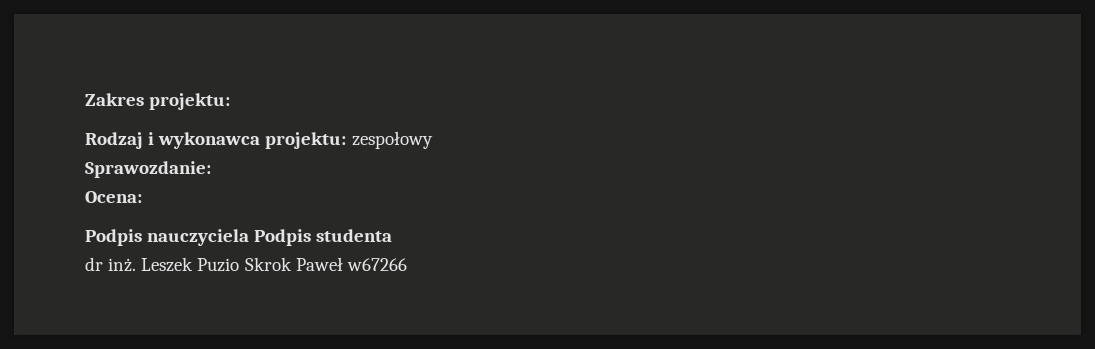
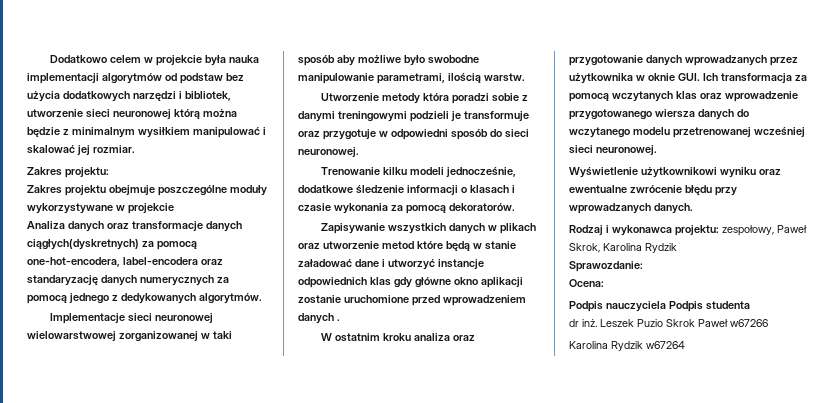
+ Dodatkowo celem w projekcie była nauka implementacji algorytmów od podstaw bez użycia dodatkowych narzędzi i bibliotek, utworzenie sieci neuronowej którą można będzie z minimalnym wysiłkiem manipulować i skalować jej rozmiar.
  Zakres projektu:
+ Zakres projektu obejmuje poszczególne moduły wykorzystywane w projekcie
+ Analiza danych oraz transformacje danych ciągłych(dyskretnych) za pomocą one-hot-encodera, label-encodera oraz standaryzację danych numerycznych za pomocą jednego z dedykowanych algorytmów.
+ Implementacje sieci neuronowej wielowarstwowej zorganizowanej w taki sposób aby możliwe było swobodne manipulowanie parametrami, ilością warstw.
+ Utworzenie metody która poradzi sobie z danymi treningowymi podzieli je transformuje oraz przygotuje w odpowiedni sposób do sieci neuronowej.
+ Trenowanie kilku modeli jednocześnie, dodatkowe śledzenie informacji o klasach i czasie wykonania za pomocą dekoratorów.
+ Zapisywanie wszystkich danych w plikach oraz utworzenie metod które będą w stanie załadować dane i utworzyć instancje odpowiednich klas gdy główne okno aplikacji zostanie uruchomione przed wprowadzeniem danych .
+ W ostatnim kroku analiza oraz przygotowanie danych wprowadzanych przez użytkownika w oknie GUI. Ich transformacja za pomocą wczytanych klas oraz wprowadzenie przygotowanego wiersza danych do wczytanego modelu przetrenowanej wcześniej sieci neuronowej.
+ Wyświetlenie użytkownikowi wyniku oraz ewentualne zwrócenie błędu przy wprowadzanych danych.
- Rodzaj i wykonawca projektu: zespołowy
+ Rodzaj i wykonawca projektu: zespołowy, Paweł Skrok, Karolina Rydzik
+ Karolina Rydzik w67264

